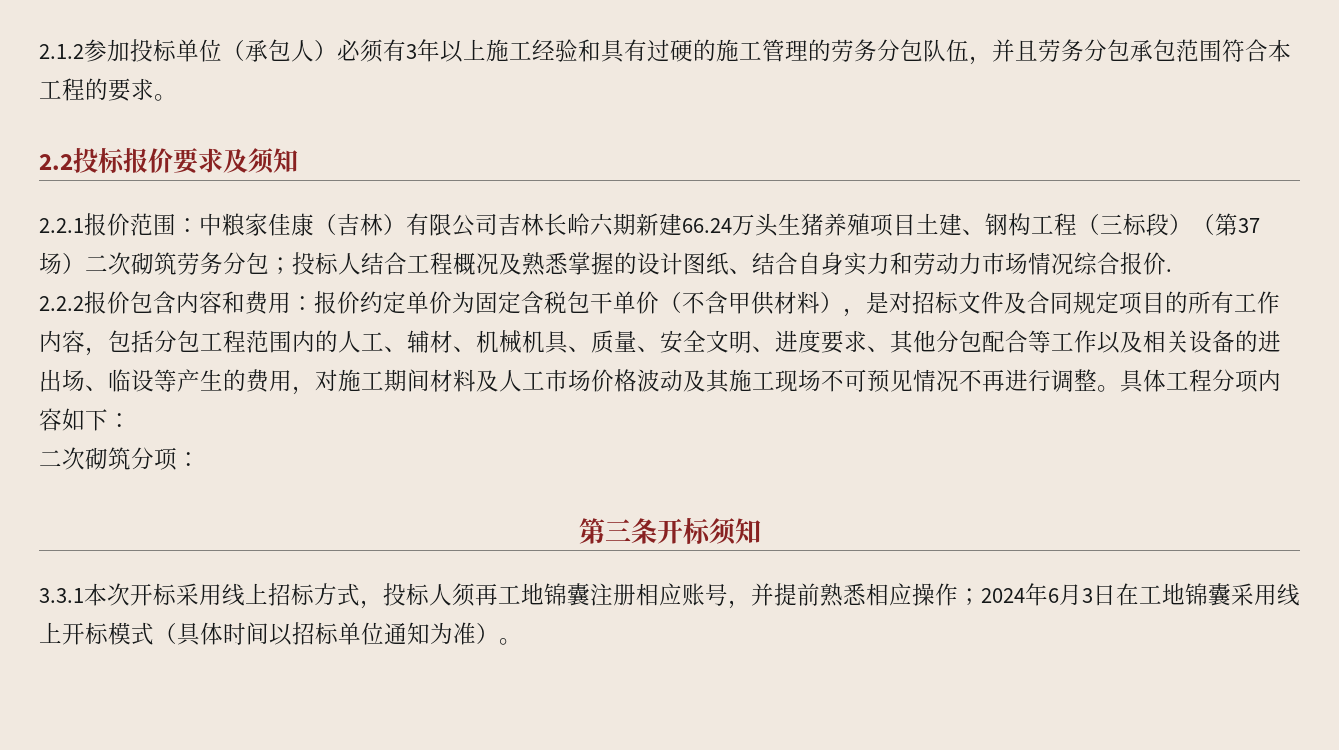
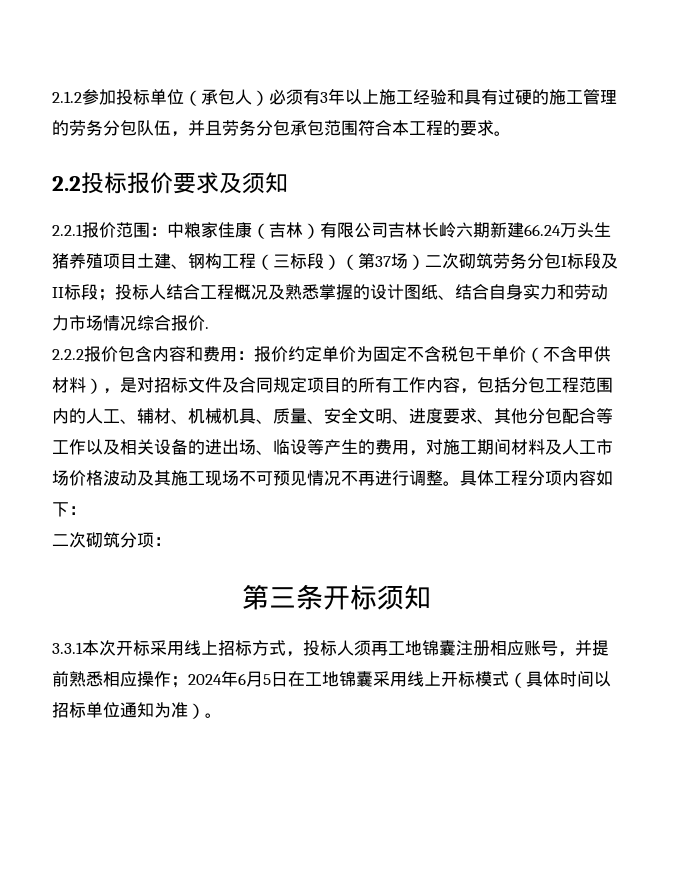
- 2.2.1报价范围：中粮家佳康（吉林）有限公司吉林长岭六期新建66.24万头生猪养殖项目土建、钢构工程（三标段）（第37场）二次砌筑劳务分包；投标人结合工程概况及熟悉掌握的设计图纸、结合自身实力和劳动力市场情况综合报价.
+ 2.2.1报价范围：中粮家佳康（吉林）有限公司吉林长岭六期新建66.24万头生猪养殖项目土建、钢构工程（三标段）（第37场）二次砌筑劳务分包I标段及II标段；投标人结合工程概况及熟悉掌握的设计图纸、结合自身实力和劳动力市场情况综合报价.
- 报价约定单价为固定含税包干单价（不含甲供材料），是对招标文件及合同规定项目的所有工作内容，包括分包工程范围内的人工、辅材、机械机具、质量、安全文明、进度要求、其他分包配合等工作以及相关设备的进出场、临设等产生的费用，对施工期间材料及人工市场价格波动及其施工现场不可预见情况不再进行调整。
+ 报价约定单价为固定不含税包干单价（不含甲供材料），是对招标文件及合同规定项目的所有工作内容，包括分包工程范围内的人工、辅材、机械机具、质量、安全文明、进度要求、其他分包配合等工作以及相关设备的进出场、临设等产生的费用，对施工期间材料及人工市场价格波动及其施工现场不可预见情况不再进行调整。
- 3.3.1本次开标采用线上招标方式，投标人须再工地锦囊注册相应账号，并提前熟悉相应操作；2024年6月3日在工地锦囊采用线上开标模式（具体时间以招标单位通知为准）。
+ 3.3.1本次开标采用线上招标方式，投标人须再工地锦囊注册相应账号，并提前熟悉相应操作；2024年6月5日在工地锦囊采用线上开标模式（具体时间以招标单位通知为准）。

